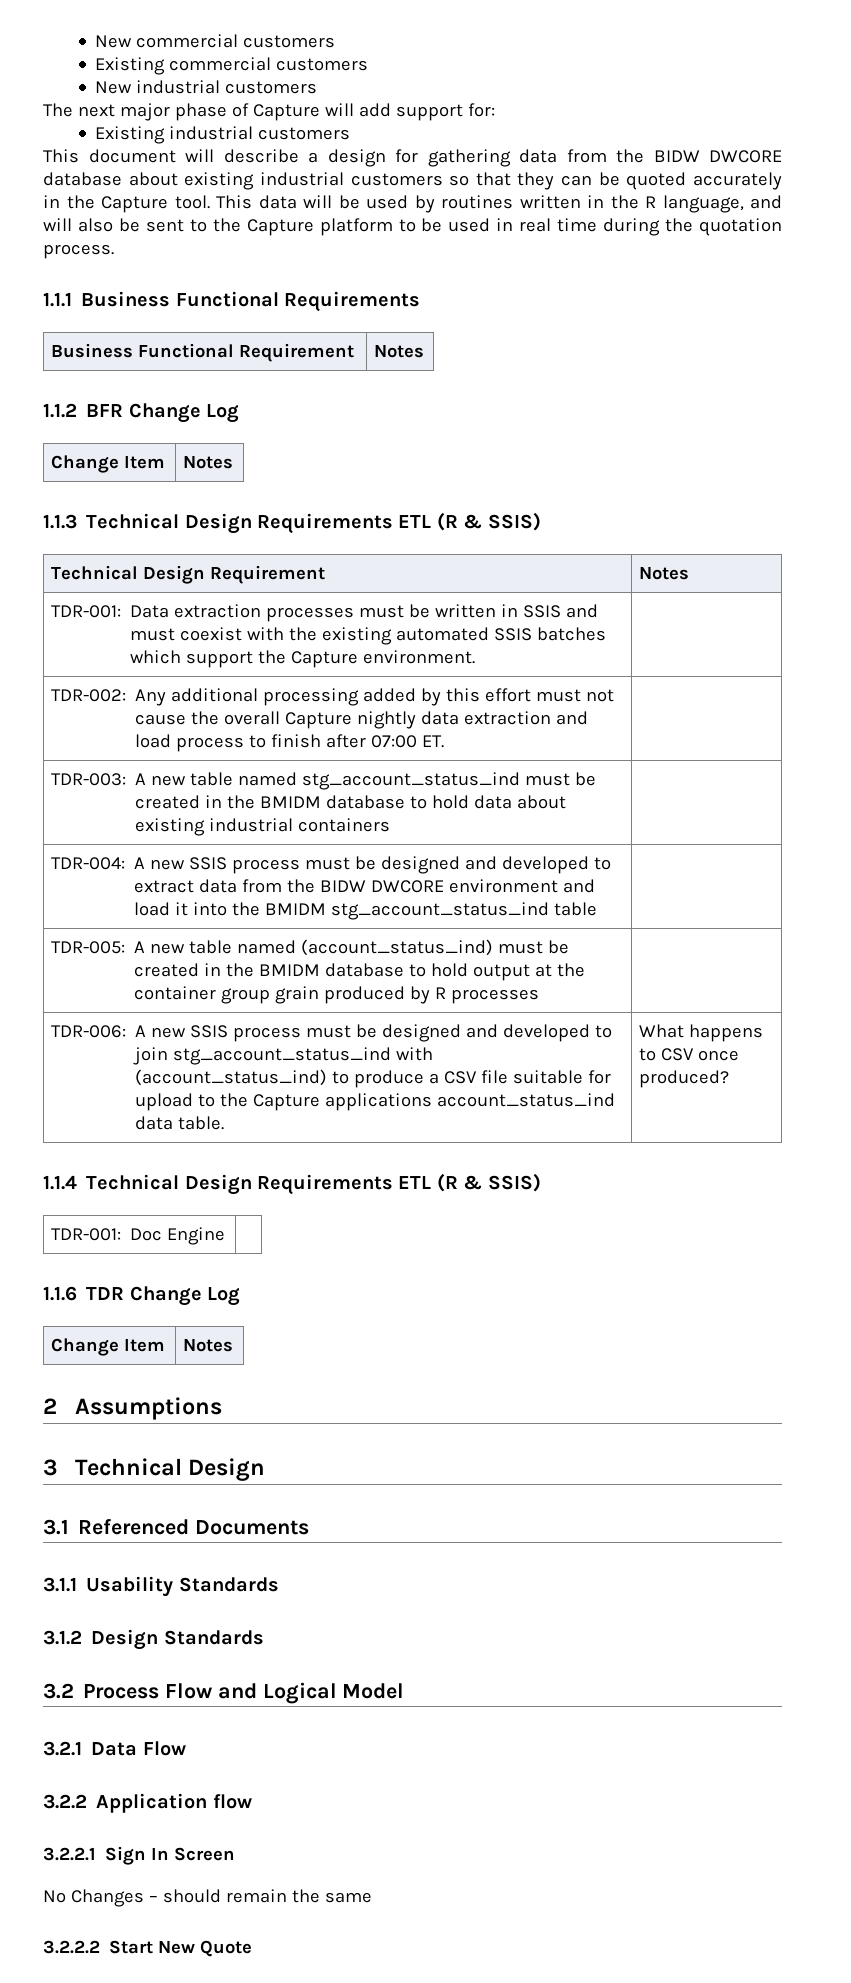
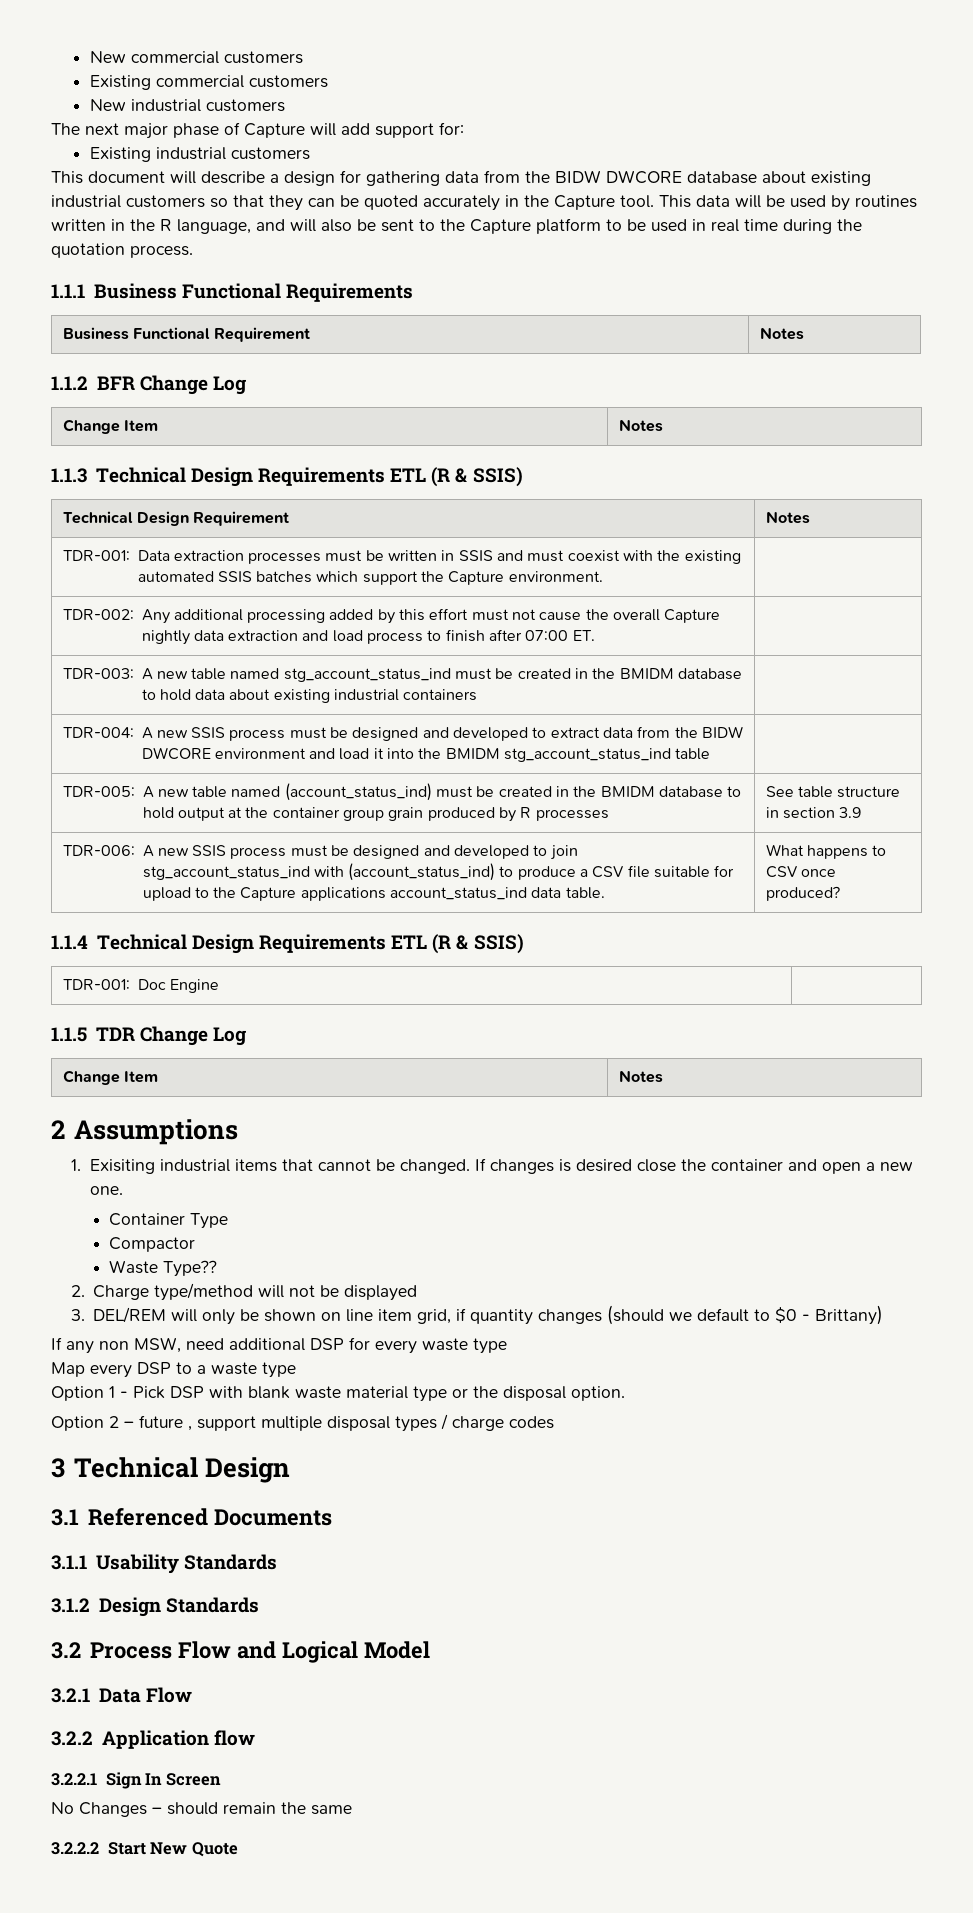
- TDR-005: A new table named (account_status_ind) must be created in the BMIDM database to hold output at the container group grain produced by R processes |
+ TDR-005: A new table named (account_status_ind) must be created in the BMIDM database to hold output at the container group grain produced by R processes | See table structure in section 3.9
- 1.1.6 TDR Change Log
+ 1.1.5 TDR Change Log
+ 1. Exisiting industrial items that cannot be changed. If changes is desired close the container and open a new one.
+ Container Type
+ Compactor
+ Waste Type??
+ 2. Charge type/method will not be displayed
+ 3. DEL/REM will only be shown on line item grid, if quantity changes (should we default to $0 - Brittany)
+ If any non MSW, need additional DSP for every waste type
+ Map every DSP to a waste type
+ Option 1 - Pick DSP with blank waste material type or the disposal option.
+ Option 2 – future , support multiple disposal types / charge codes

